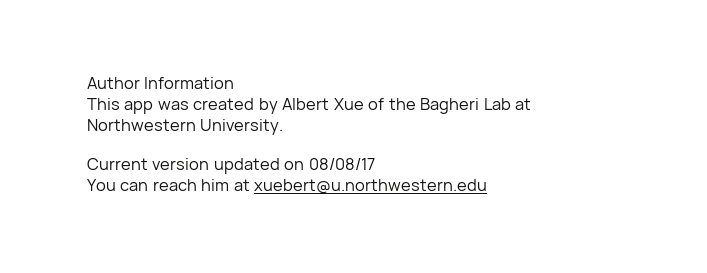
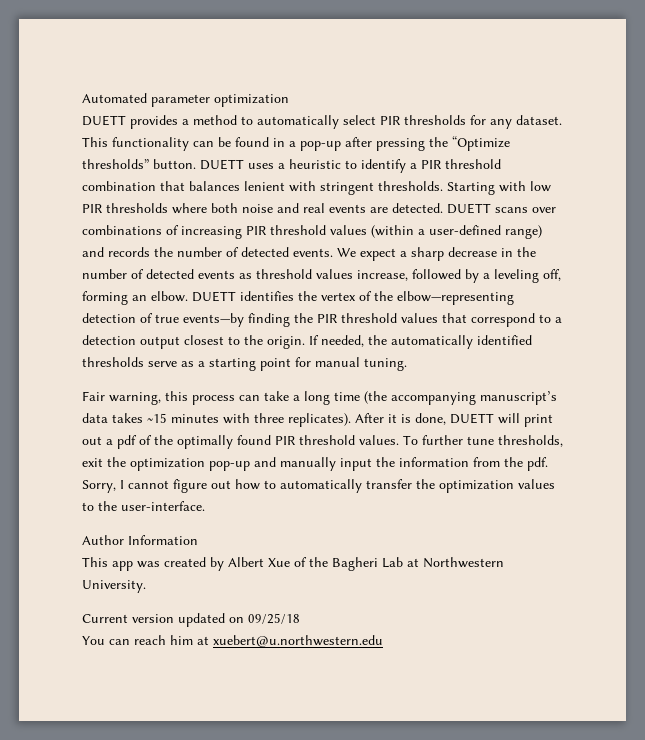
+ Automated parameter optimization
+ DUETT provides a method to automatically select PIR thresholds for any dataset. This functionality can be found in a pop-up after pressing the “Optimize thresholds” button. DUETT uses a heuristic to identify a PIR threshold combination that balances lenient with stringent thresholds. Starting with low PIR thresholds where both noise and real events are detected. DUETT scans over combinations of increasing PIR threshold values (within a user-defined range) and records the number of detected events. We expect a sharp decrease in the number of detected events as threshold values increase, followed by a leveling off, forming an elbow. DUETT identifies the vertex of the elbow—representing detection of true events—by finding the PIR threshold values that correspond to a detection output closest to the origin. If needed, the automatically identified thresholds serve as a starting point for manual tuning.
+ Fair warning, this process can take a long time (the accompanying manuscript’s data takes ~15 minutes with three replicates). After it is done, DUETT will print out a pdf of the optimally found PIR threshold values. To further tune thresholds, exit the optimization pop-up and manually input the information from the pdf. Sorry, I cannot figure out how to automatically transfer the optimization values to the user-interface.
- Current version updated on 08/08/17
+ Current version updated on 09/25/18

